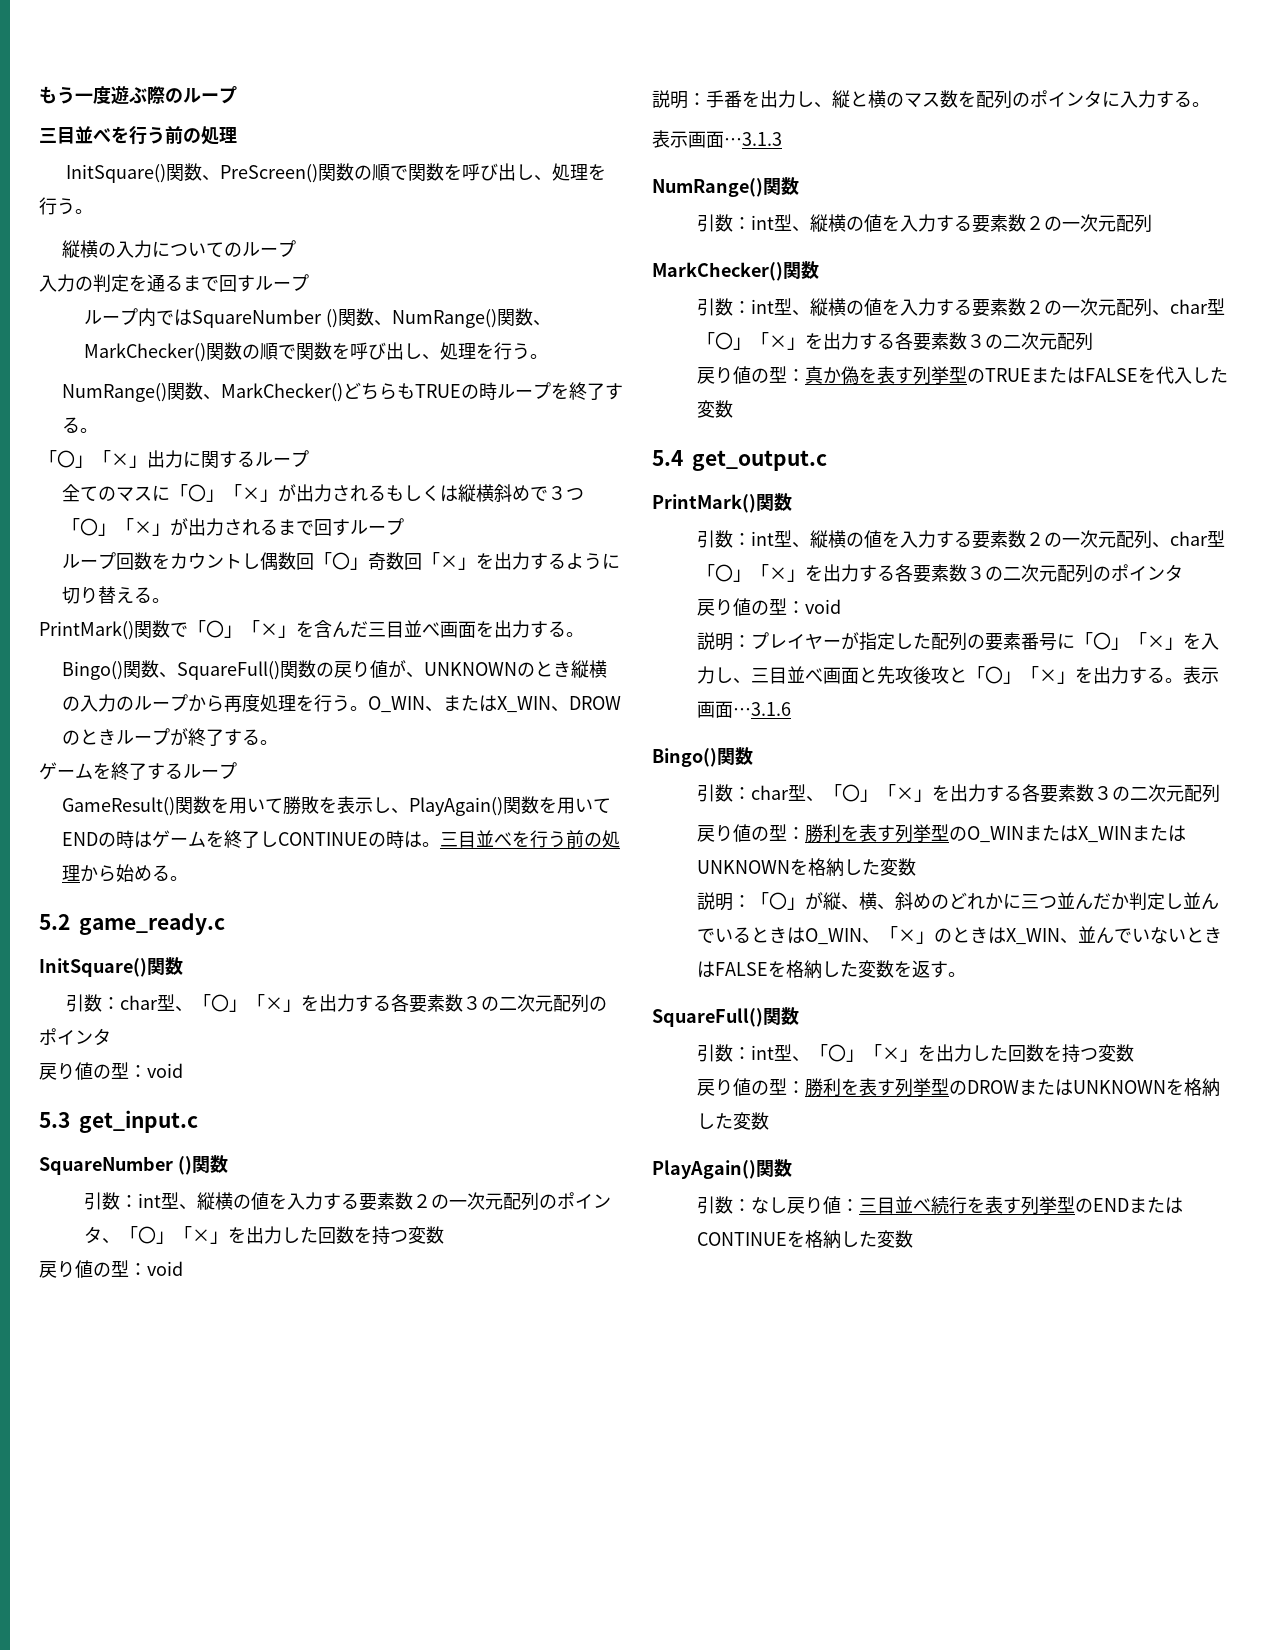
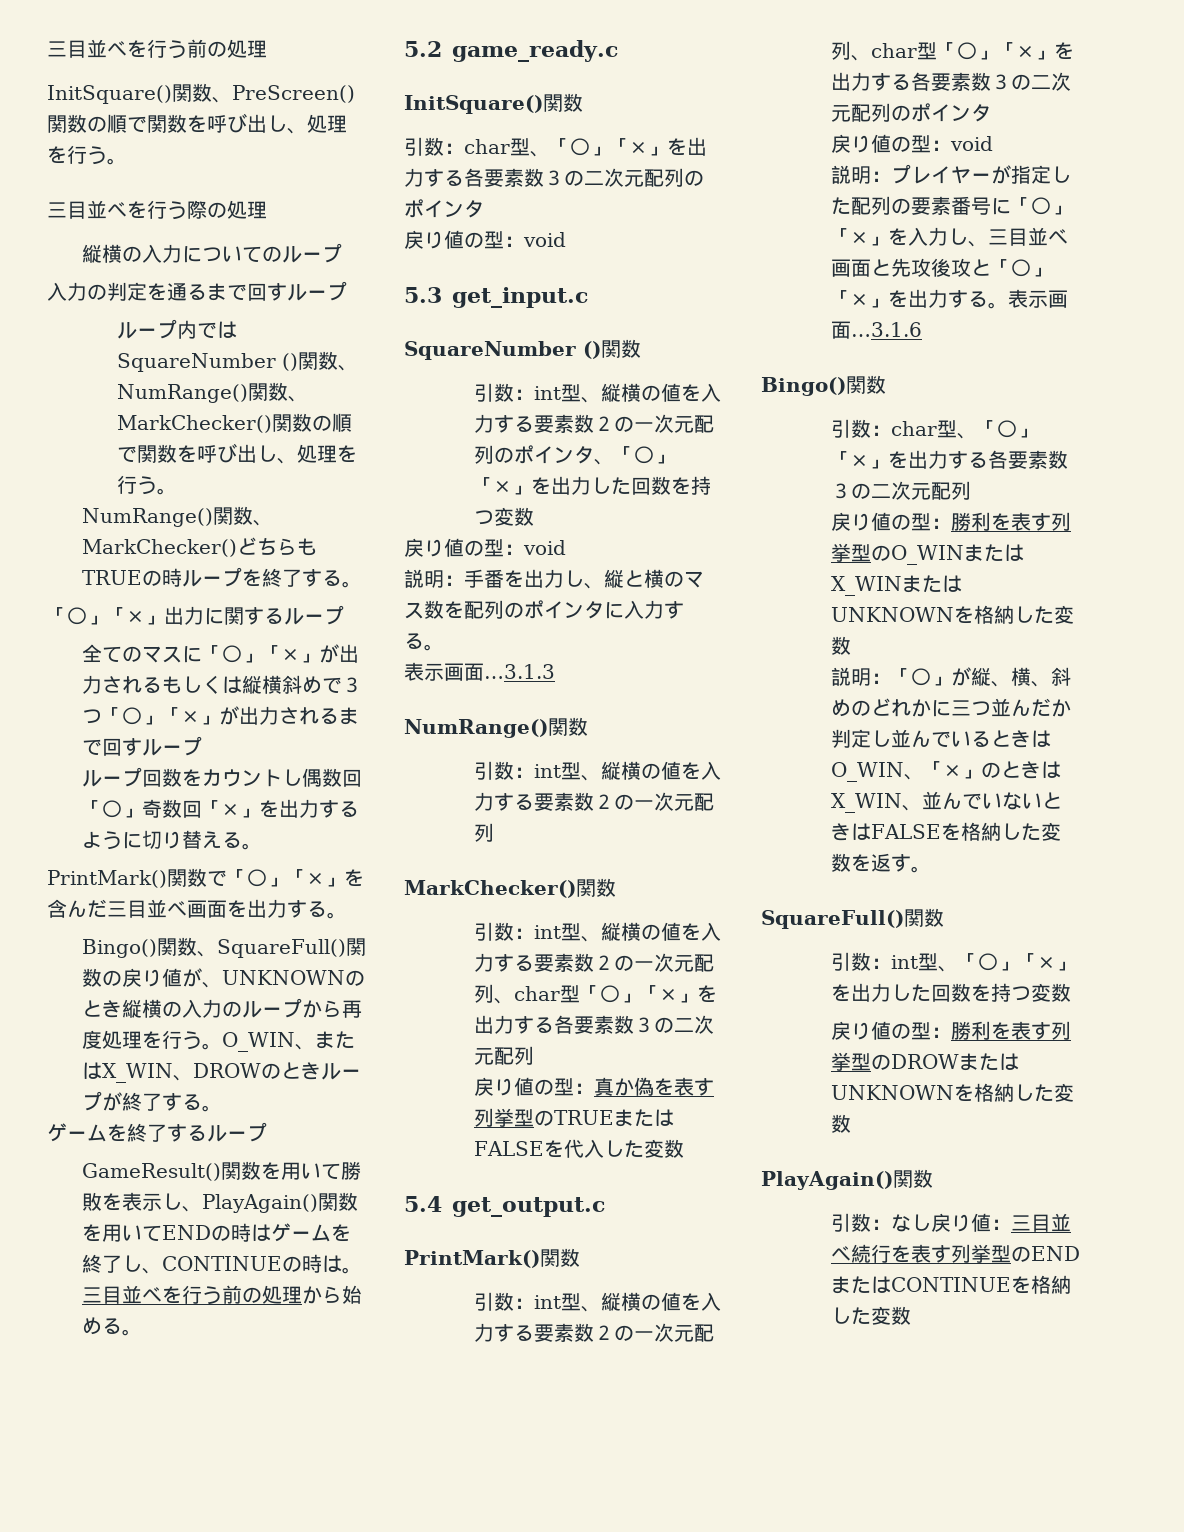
- もう一度遊ぶ際のループ
+ 三目並べを行う際の処理
- GameResult()関数を用いて勝敗を表示し、PlayAgain()関数を用いてENDの時はゲームを終了しCONTINUEの時は。
+ GameResult()関数を用いて勝敗を表示し、PlayAgain()関数を用いてENDの時はゲームを終了し、CONTINUEの時は。

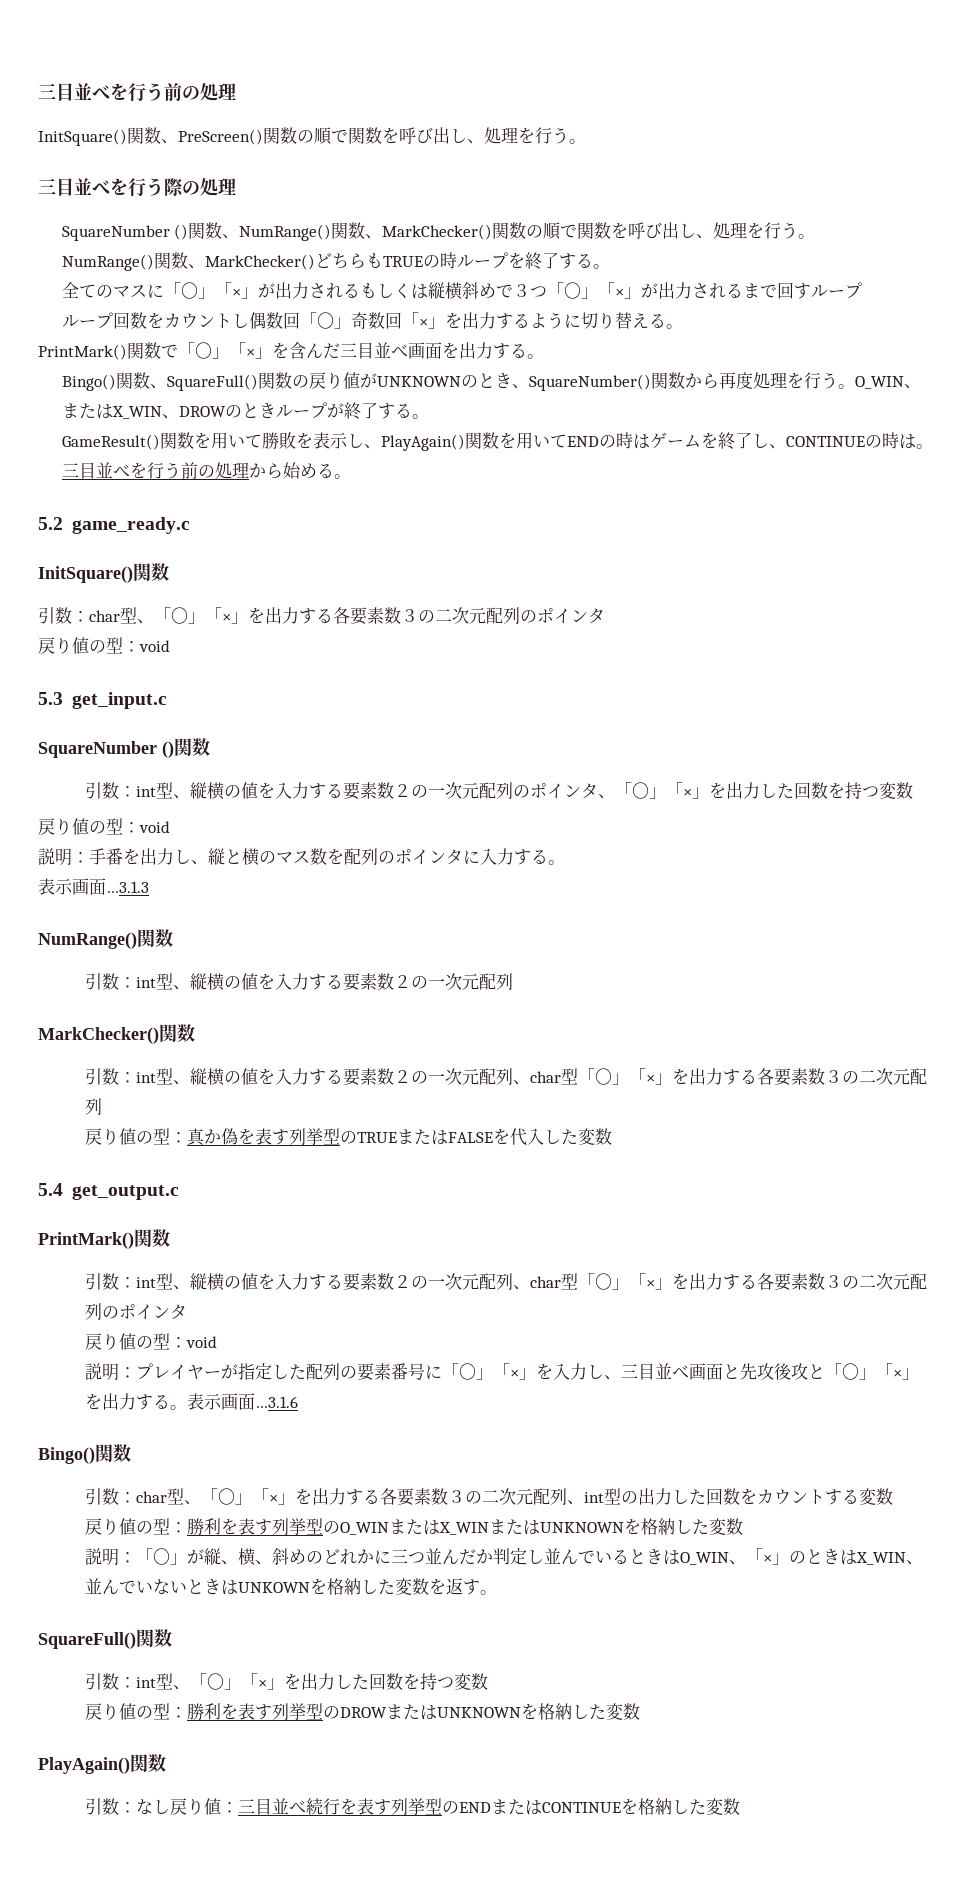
- 縦横の入力についてのループ
- 入力の判定を通るまで回すループ
- ループ内ではSquareNumber ()関数、NumRange()関数、MarkChecker()関数の順で関数を呼び出し、処理を行う。
+ SquareNumber ()関数、NumRange()関数、MarkChecker()関数の順で関数を呼び出し、処理を行う。
- 「〇」「×」出力に関するループ
- Bingo()関数、SquareFull()関数の戻り値が、UNKNOWNのとき縦横の入力のループから再度処理を行う。
+ Bingo()関数、SquareFull()関数の戻り値がUNKNOWNのとき、SquareNumber()関数から再度処理を行う。
- ゲームを終了するループ
  表示画面…3.1.6
  Bingo()関数
- 引数：char型、「〇」「×」を出力する各要素数３の二次元配列
+ 引数：char型、「〇」「×」を出力する各要素数３の二次元配列、int型の出力した回数をカウントする変数
- 説明：「〇」が縦、横、斜めのどれかに三つ並んだか判定し並んでいるときはO_WIN、「×」のときはX_WIN、並んでいないときはFALSEを格納した変数を返す。
+ 説明：「〇」が縦、横、斜めのどれかに三つ並んだか判定し並んでいるときはO_WIN、「×」のときはX_WIN、並んでいないときはUNKOWNを格納した変数を返す。

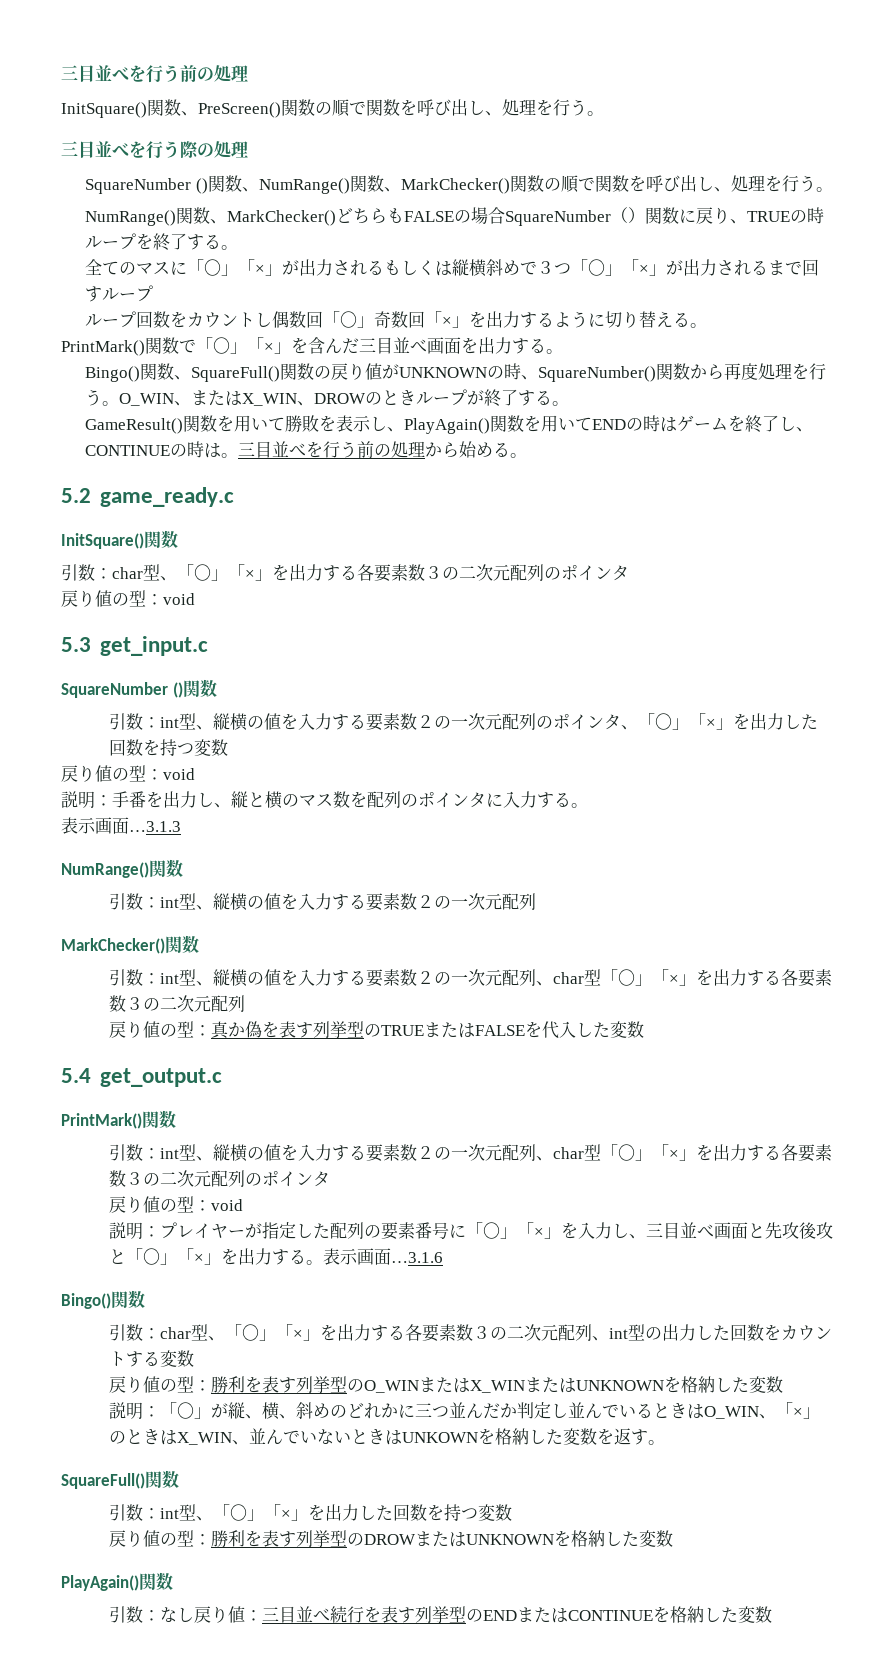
- NumRange()関数、MarkChecker()どちらもTRUEの時ループを終了する。
+ NumRange()関数、MarkChecker()どちらもFALSEの場合SquareNumber（）関数に戻り、TRUEの時ループを終了する。
- Bingo()関数、SquareFull()関数の戻り値がUNKNOWNのとき、SquareNumber()関数から再度処理を行う。
+ Bingo()関数、SquareFull()関数の戻り値がUNKNOWNの時、SquareNumber()関数から再度処理を行う。

